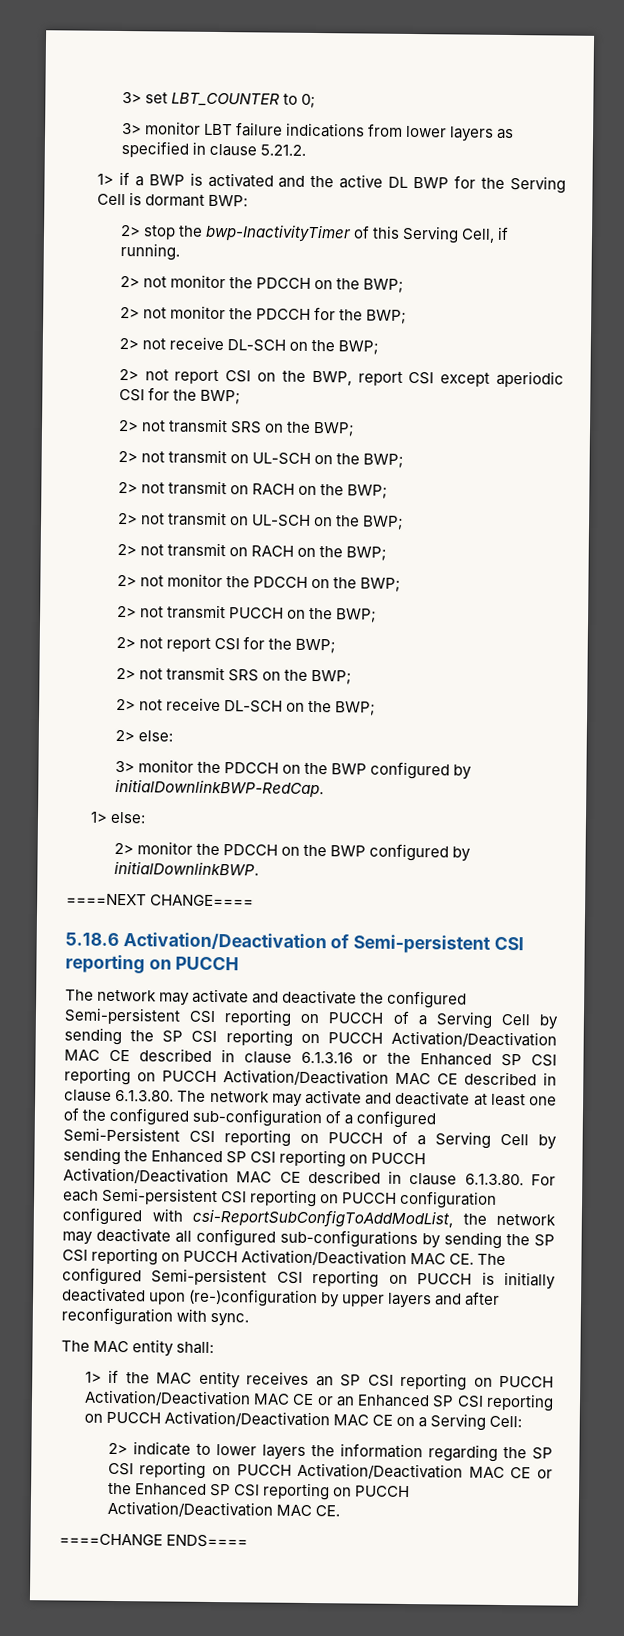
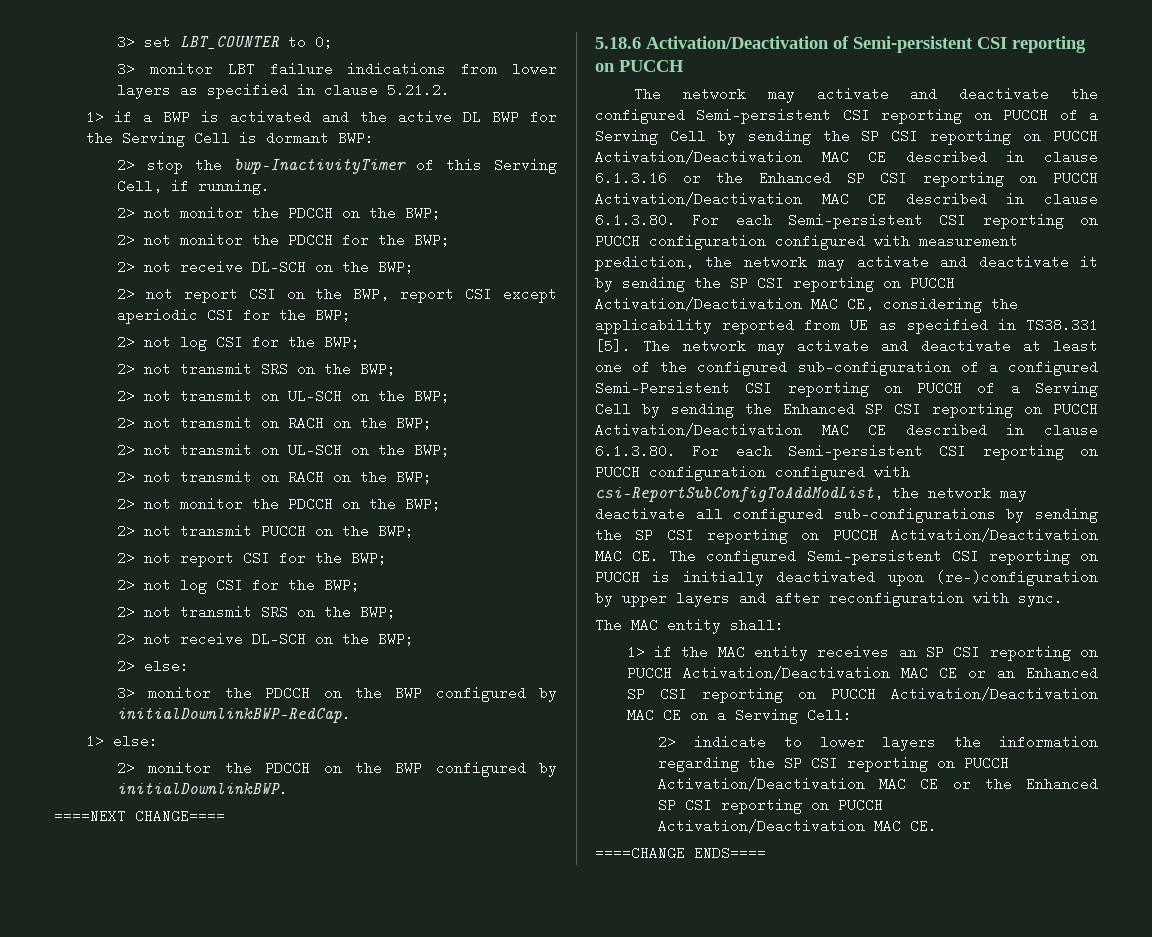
  2> not report CSI on the BWP, report CSI except aperiodic CSI for the BWP;
+ 2> not log CSI for the BWP;
  2> not report CSI for the BWP;
+ 2> not log CSI for the BWP;
- The network may activate and deactivate the configured Semi-persistent CSI reporting on PUCCH of a Serving Cell by sending the SP CSI reporting on PUCCH Activation/Deactivation MAC CE described in clause 6.1.3.16 or the Enhanced SP CSI reporting on PUCCH Activation/Deactivation MAC CE described in clause 6.1.3.80. The network may activate and deactivate at least one of the configured sub-configuration of a configured Semi-Persistent CSI reporting on PUCCH of a Serving Cell by sending the Enhanced SP CSI reporting on PUCCH Activation/Deactivation MAC CE described in clause 6.1.3.80. For each Semi-persistent CSI reporting on PUCCH configuration configured with csi-ReportSubConfigToAddModList, the network may deactivate all configured sub-configurations by sending the SP CSI reporting on PUCCH Activation/Deactivation MAC CE. The configured Semi-persistent CSI reporting on PUCCH is initially deactivated upon (re-)configuration by upper layers and after reconfiguration with sync.
+ The network may activate and deactivate the configured Semi-persistent CSI reporting on PUCCH of a Serving Cell by sending the SP CSI reporting on PUCCH Activation/Deactivation MAC CE described in clause 6.1.3.16 or the Enhanced SP CSI reporting on PUCCH Activation/Deactivation MAC CE described in clause 6.1.3.80. For each Semi-persistent CSI reporting on PUCCH configuration configured with measurement prediction, the network may activate and deactivate it by sending the SP CSI reporting on PUCCH Activation/Deactivation MAC CE, considering the applicability reported from UE as specified in TS38.331 [5]. The network may activate and deactivate at least one of the configured sub-configuration of a configured Semi-Persistent CSI reporting on PUCCH of a Serving Cell by sending the Enhanced SP CSI reporting on PUCCH Activation/Deactivation MAC CE described in clause 6.1.3.80. For each Semi-persistent CSI reporting on PUCCH configuration configured with csi-ReportSubConfigToAddModList, the network may deactivate all configured sub-configurations by sending the SP CSI reporting on PUCCH Activation/Deactivation MAC CE. The configured Semi-persistent CSI reporting on PUCCH is initially deactivated upon (re-)configuration by upper layers and after reconfiguration with sync.

